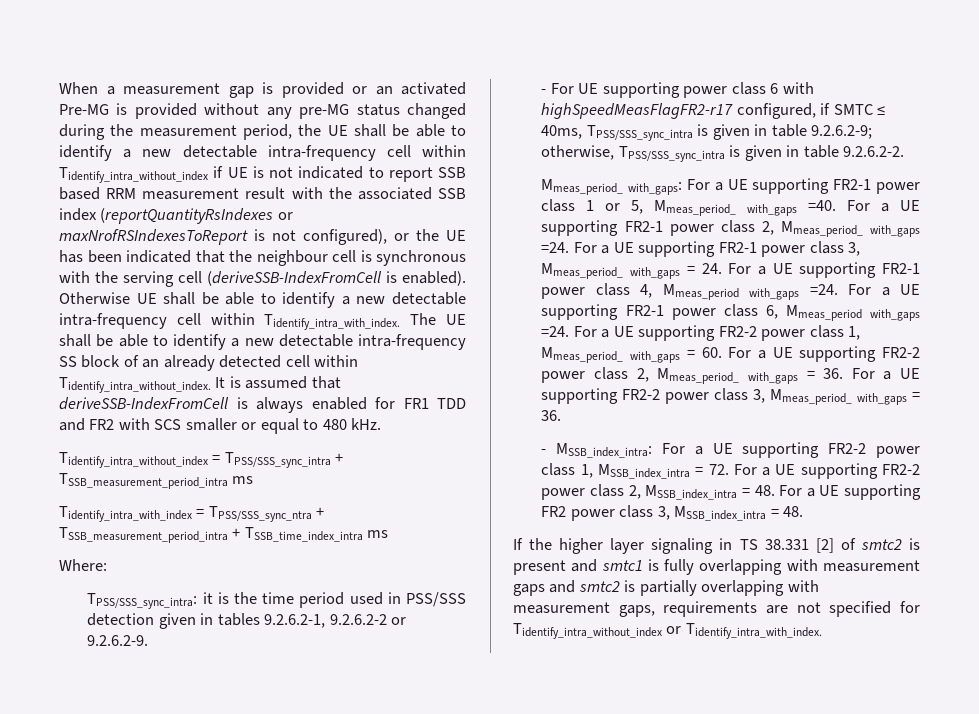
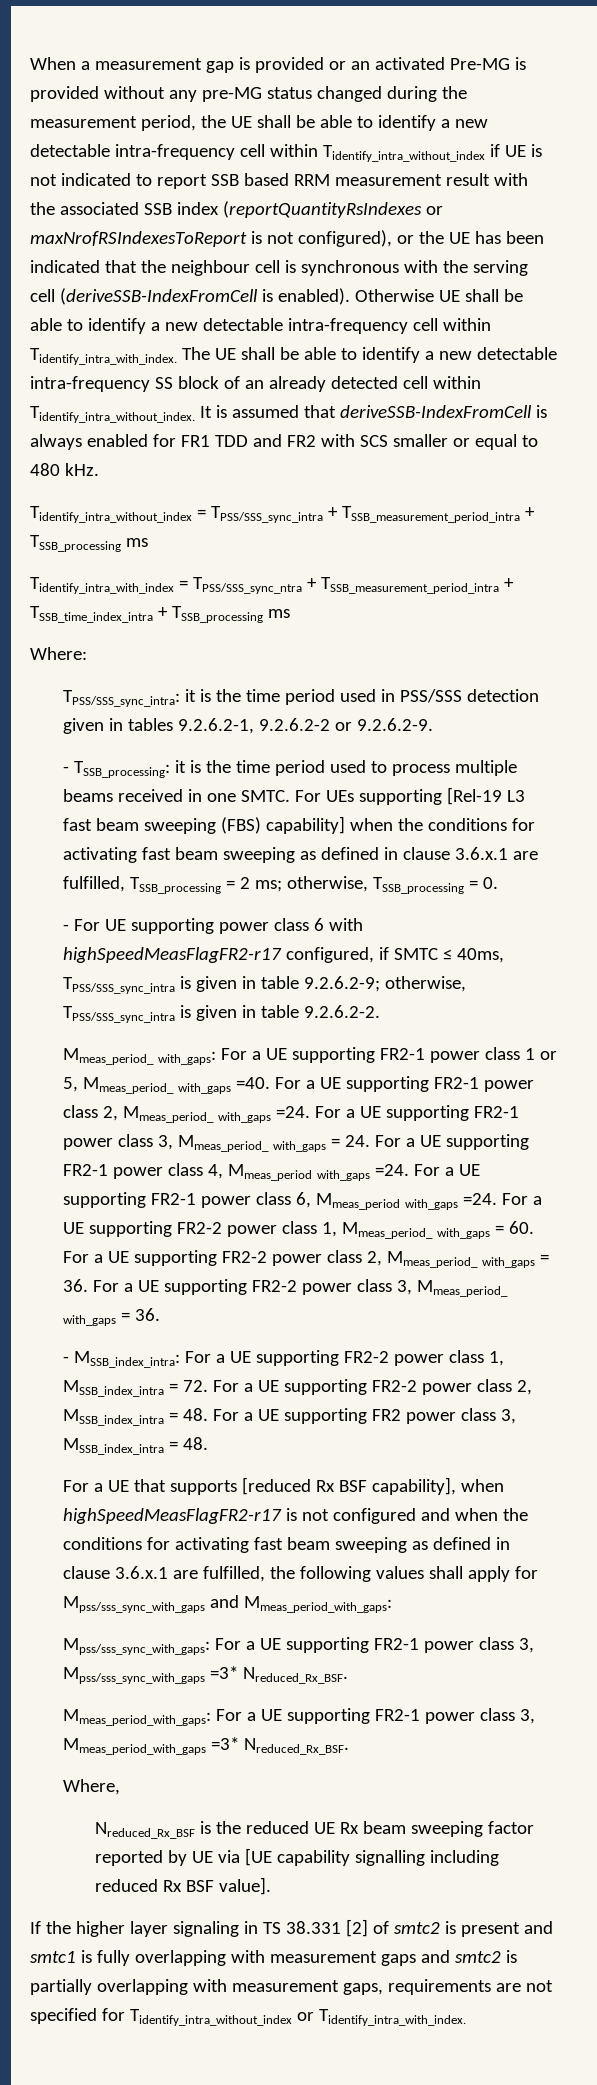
- Tidentify_intra_without_index = TPSS/SSS_sync_intra + TSSB_measurement_period_intra ms
+ Tidentify_intra_without_index = TPSS/SSS_sync_intra + TSSB_measurement_period_intra + TSSB_processing ms
- Tidentify_intra_with_index = TPSS/SSS_sync_ntra + TSSB_measurement_period_intra + TSSB_time_index_intra ms
+ Tidentify_intra_with_index = TPSS/SSS_sync_ntra + TSSB_measurement_period_intra + TSSB_time_index_intra + TSSB_processing ms
+ - TSSB_processing: it is the time period used to process multiple beams received in one SMTC. For UEs supporting [Rel-19 L3 fast beam sweeping (FBS) capability] when the conditions for activating fast beam sweeping as defined in clause 3.6.x.1 are fulfilled, TSSB_processing = 2 ms; otherwise, TSSB_processing = 0.
+ For a UE that supports [reduced Rx BSF capability], when highSpeedMeasFlagFR2-r17 is not configured and when the conditions for activating fast beam sweeping as defined in clause 3.6.x.1 are fulfilled, the following values shall apply for Mpss/sss_sync_with_gaps and Mmeas_period_with_gaps:
+ Mpss/sss_sync_with_gaps: For a UE supporting FR2-1 power class 3, Mpss/sss_sync_with_gaps =3* Nreduced_Rx_BSF.
+ Mmeas_period_with_gaps: For a UE supporting FR2-1 power class 3, Mmeas_period_with_gaps =3* Nreduced_Rx_BSF.
+ Where,
+ Nreduced_Rx_BSF is the reduced UE Rx beam sweeping factor reported by UE via [UE capability signalling including reduced Rx BSF value].

